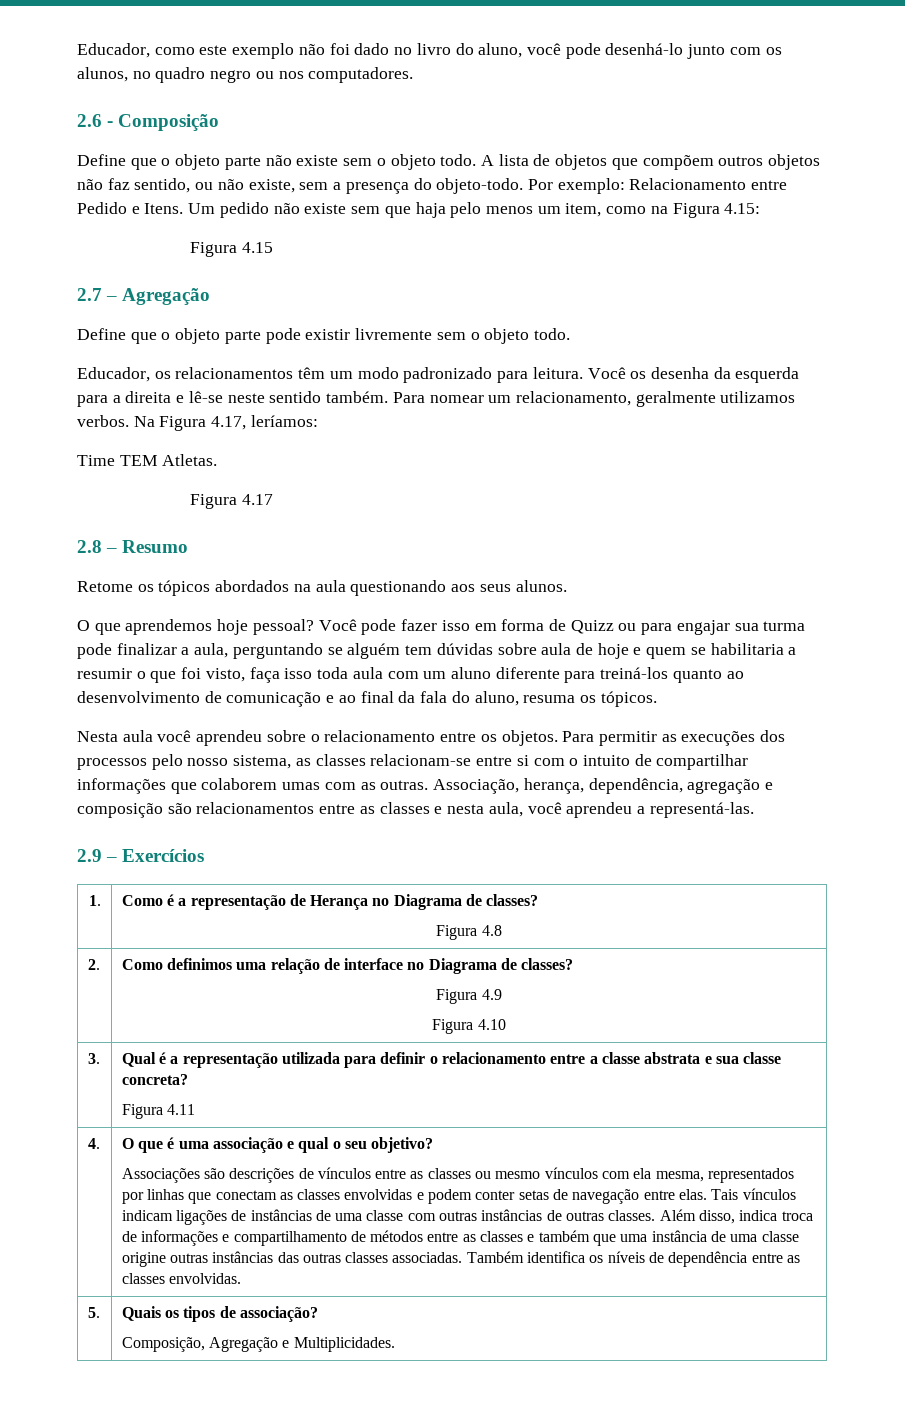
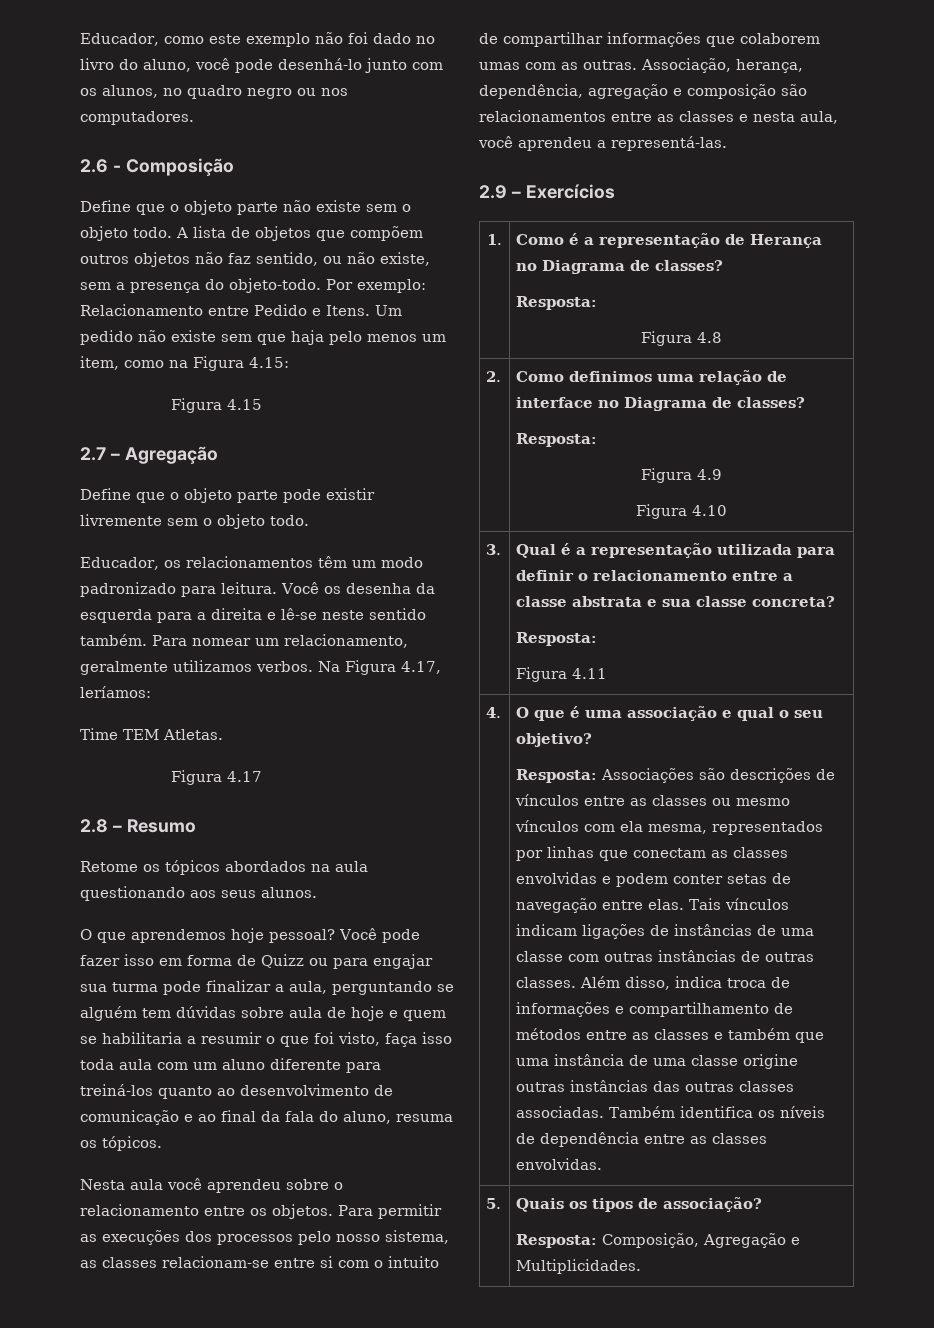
  1. | Como é a representação de Herança no Diagrama de classes?
+ Resposta:
  2. | Como definimos uma relação de interface no Diagrama de classes?
+ Resposta:
  3. | Qual é a representação utilizada para definir o relacionamento entre a classe abstrata e sua classe concreta?
+ Resposta:
- Associações são descrições de vínculos entre as classes ou mesmo vínculos com ela mesma, representados por linhas que conectam as classes envolvidas e podem conter setas de navegação entre elas.
+ Resposta: Associações são descrições de vínculos entre as classes ou mesmo vínculos com ela mesma, representados por linhas que conectam as classes envolvidas e podem conter setas de navegação entre elas.
  5. | Quais os tipos de associação?
- Composição, Agregação e Multiplicidades.
+ Resposta: Composição, Agregação e Multiplicidades.

